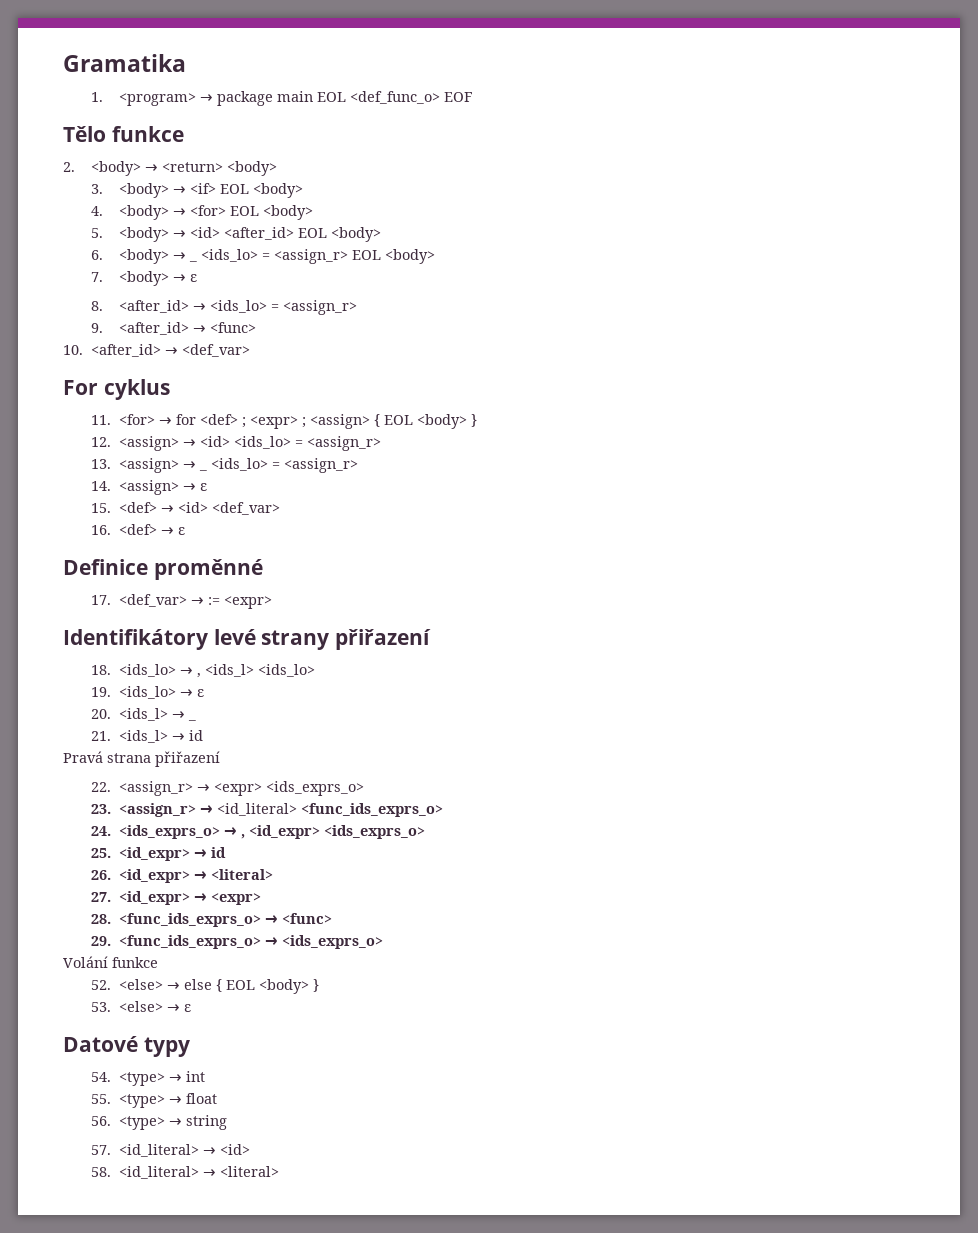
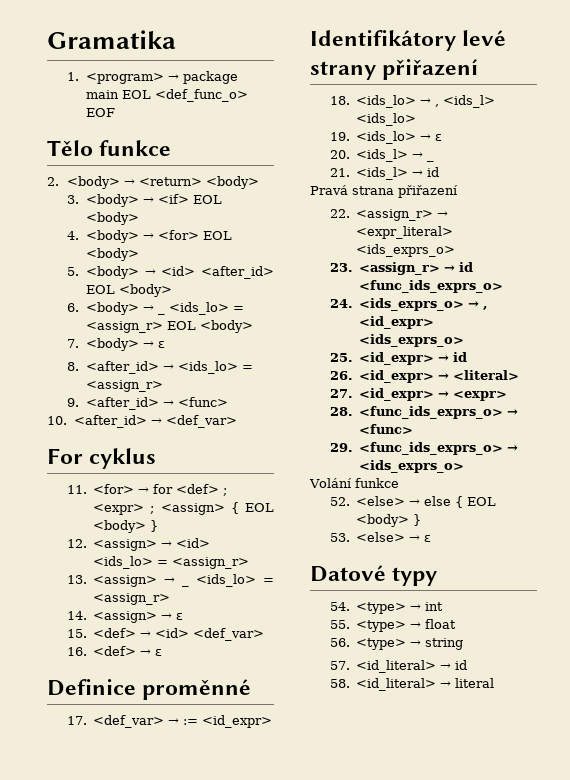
- 17. <def_var> → := <expr>
+ 17. <def_var> → := <id_expr>
- 22. <assign_r> → <expr> <ids_exprs_o>
+ 22. <assign_r> → <expr_literal> <ids_exprs_o>
- 23. <assign_r> → <id_literal> <func_ids_exprs_o>
+ 23. <assign_r> → id <func_ids_exprs_o>
- 57. <id_literal> → <id>
+ 57. <id_literal> → id
- 58. <id_literal> → <literal>
+ 58. <id_literal> → literal

